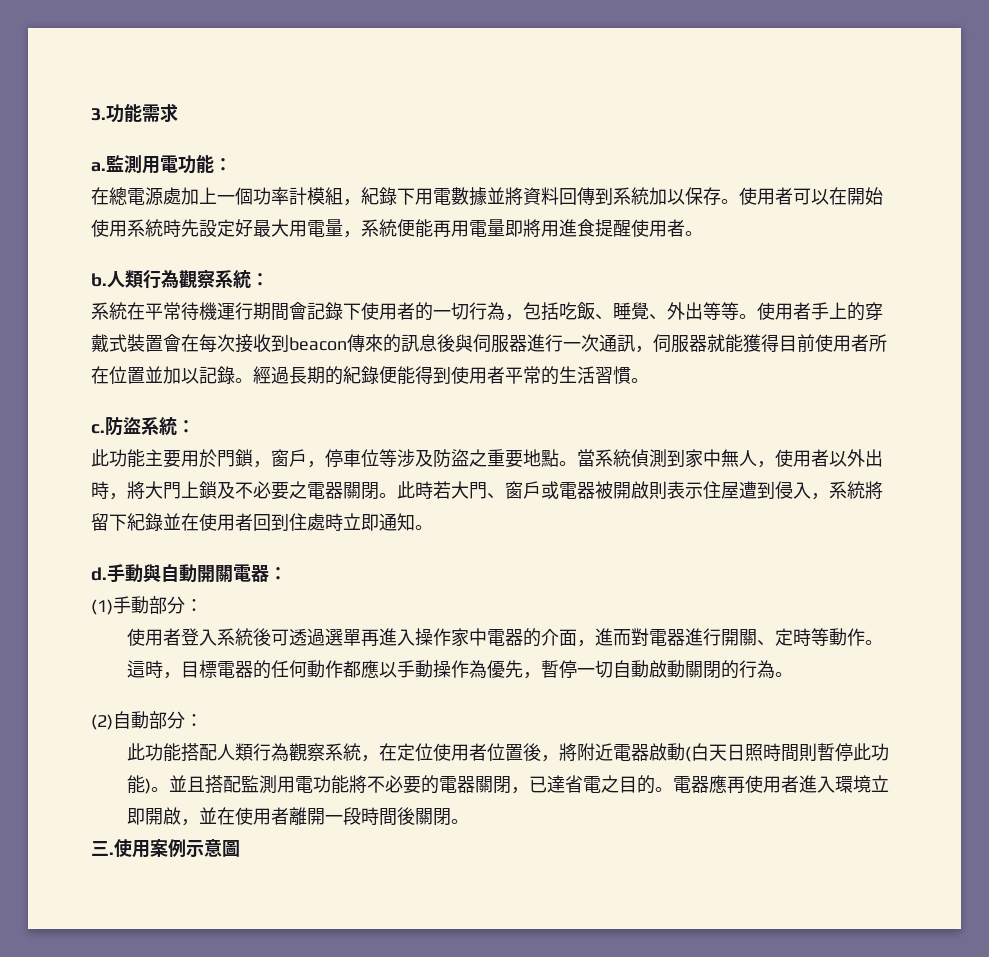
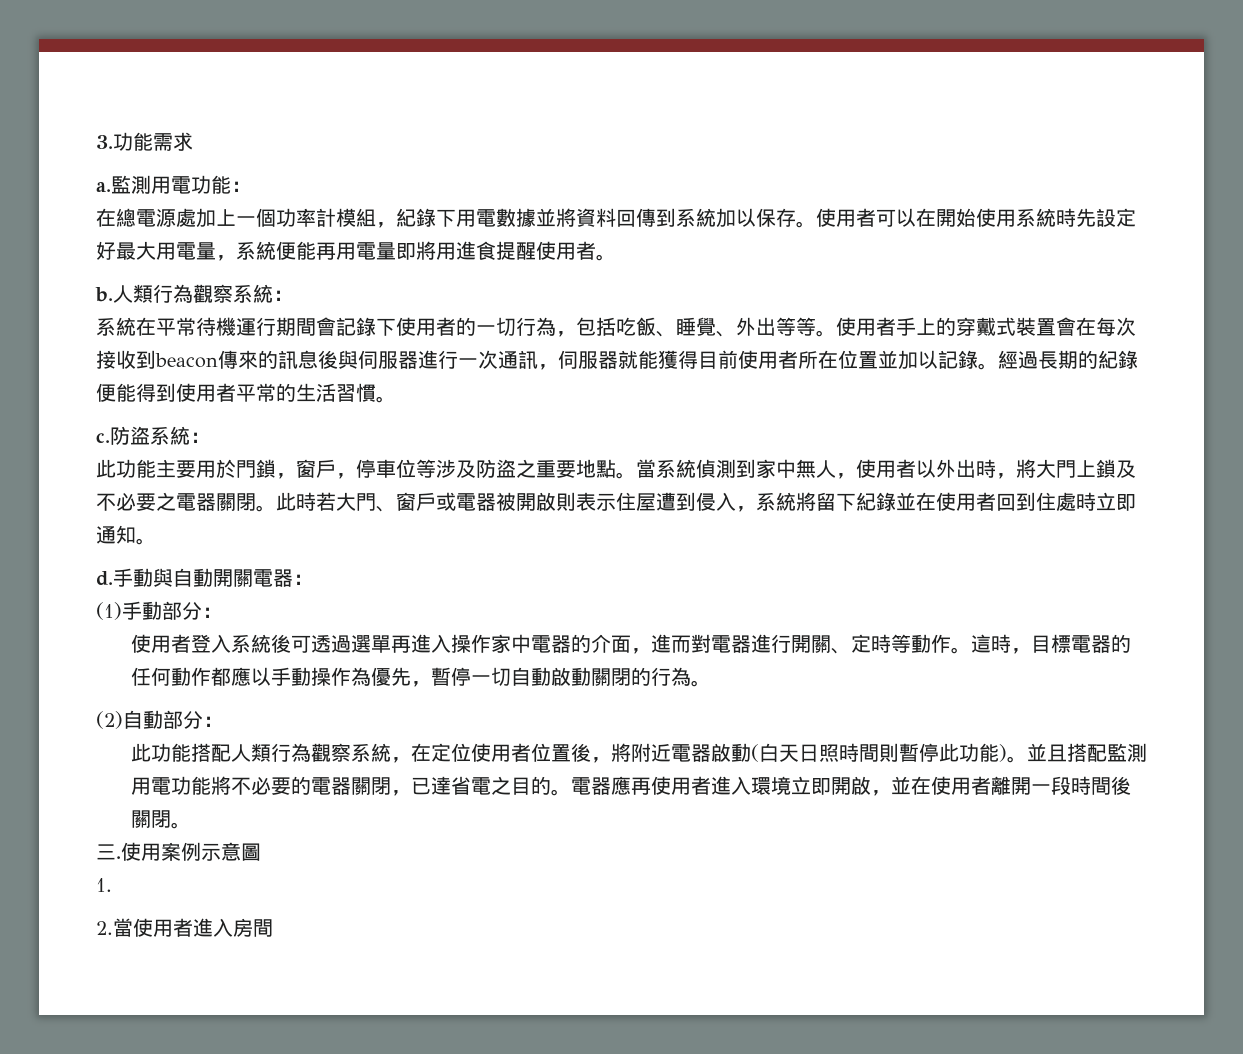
+ 1.
+ 2.當使用者進入房間

